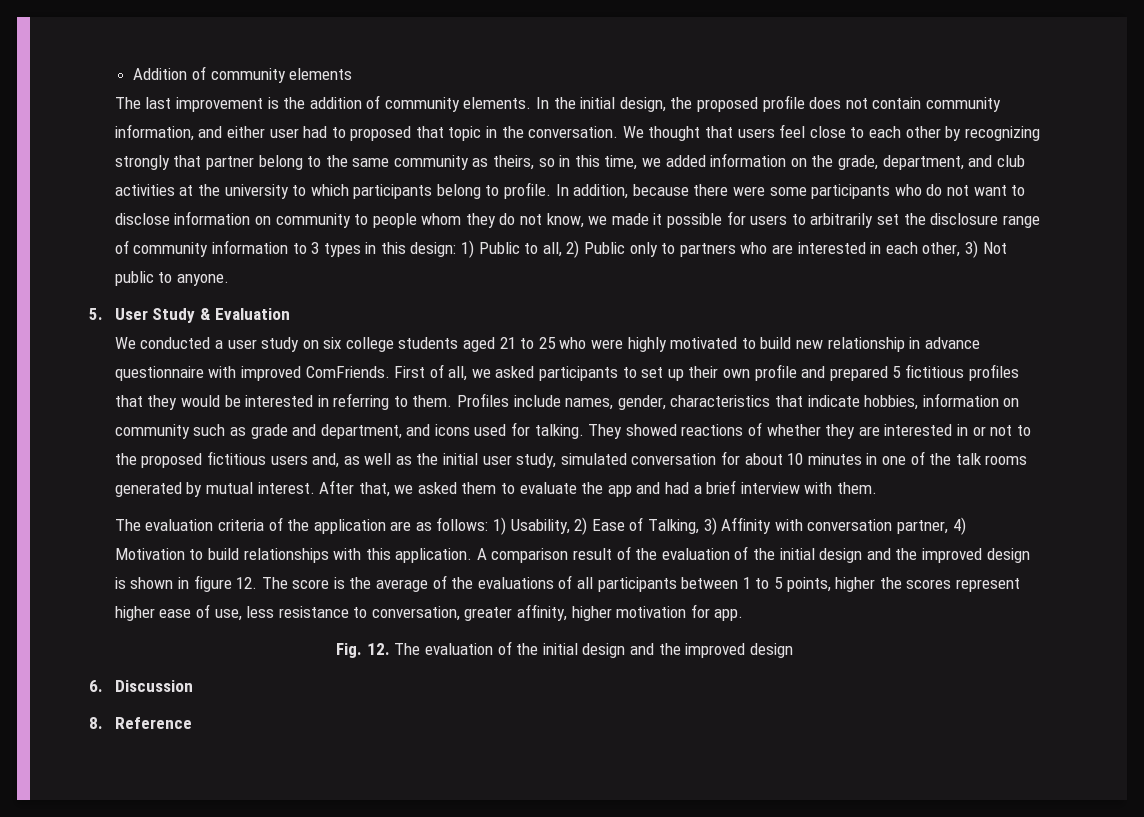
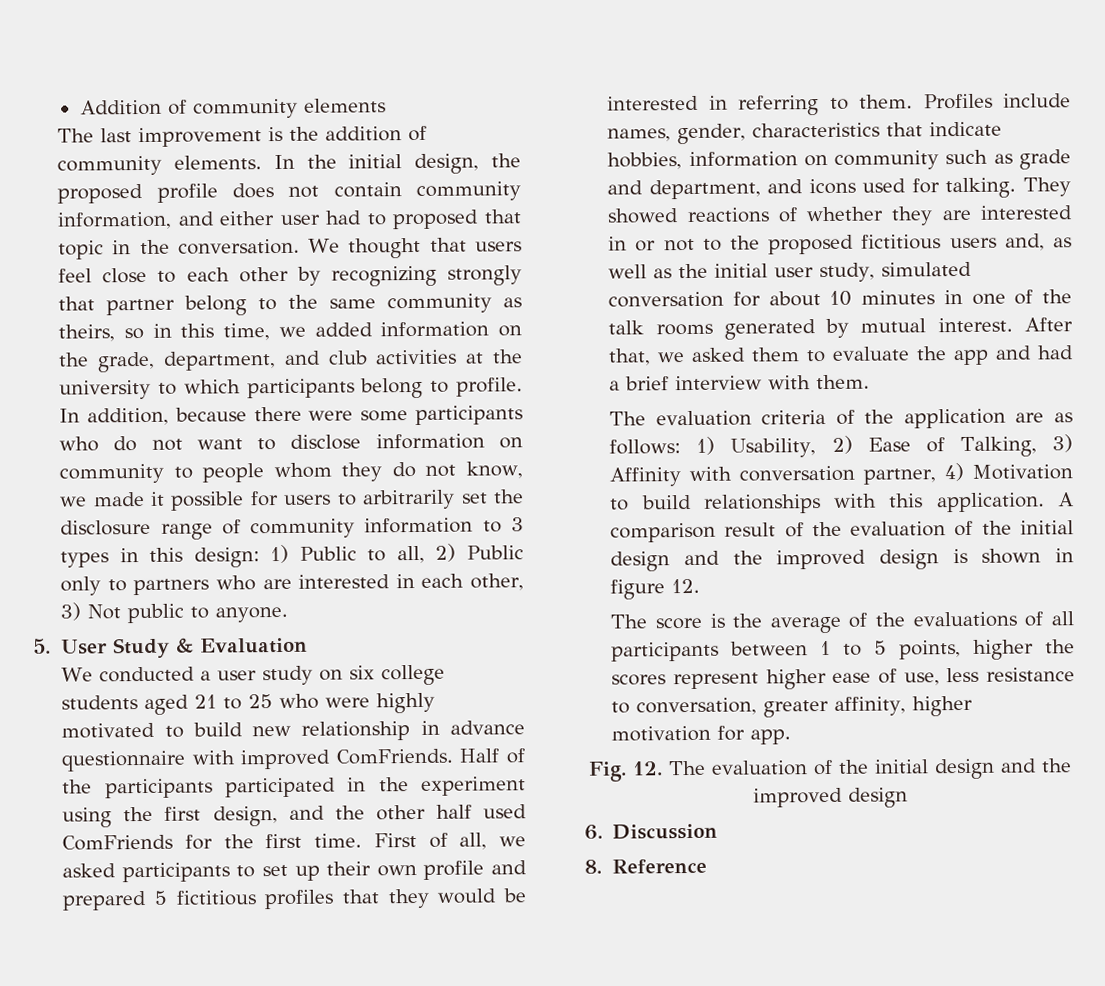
+ Half of the participants participated in the experiment using the first design, and the other half used ComFriends for the first time.
- A comparison result of the evaluation of the initial design and the improved design is shown in figure 12. The score is the average of the evaluations of all participants between 1 to 5 points, higher the scores represent higher ease of use, less resistance to conversation, greater affinity, higher motivation for app.
+ A comparison result of the evaluation of the initial design and the improved design is shown in figure 12.
+ The score is the average of the evaluations of all participants between 1 to 5 points, higher the scores represent higher ease of use, less resistance to conversation, greater affinity, higher motivation for app.

